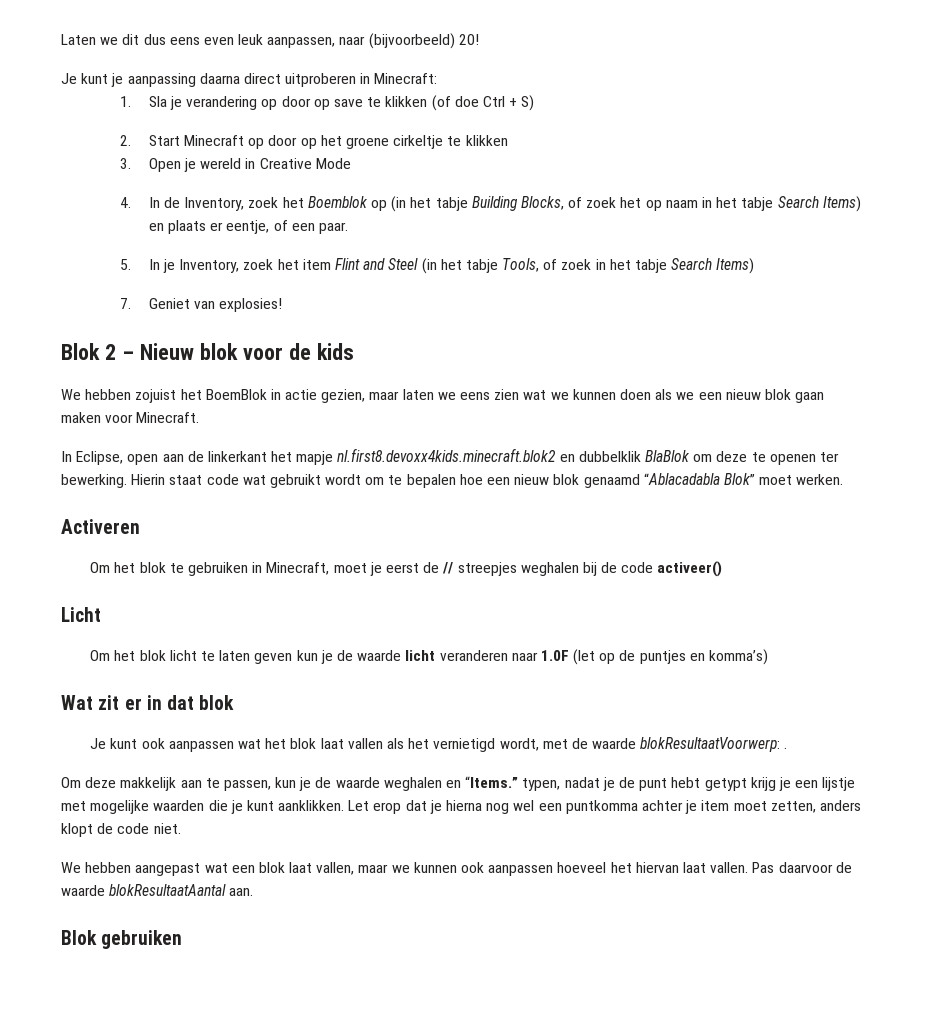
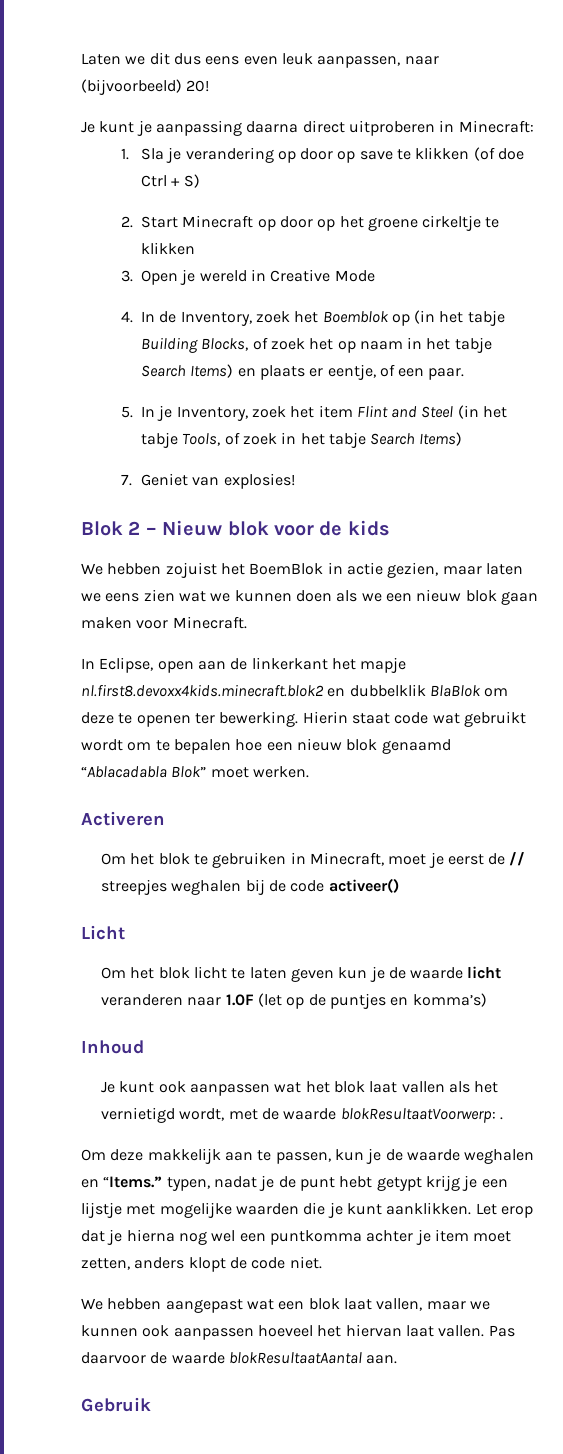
- Wat zit er in dat blok
+ Inhoud
- Blok gebruiken
+ Gebruik

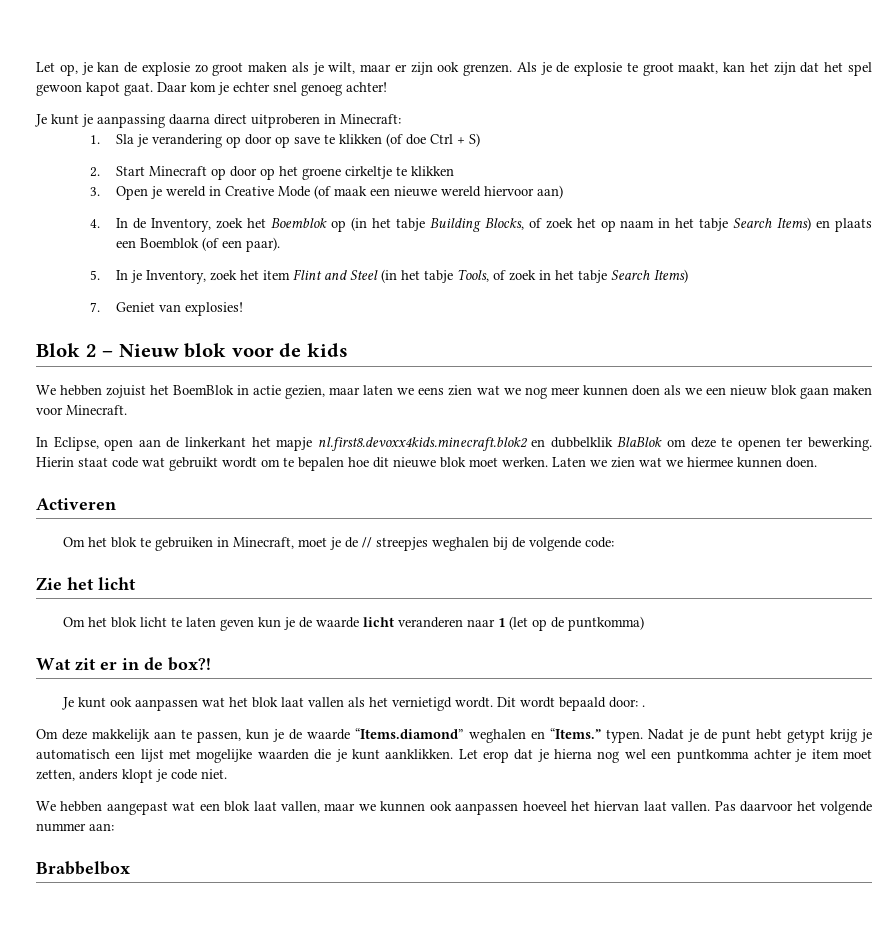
- Laten we dit dus eens even leuk aanpassen, naar (bijvoorbeeld) 20!
+ Let op, je kan de explosie zo groot maken als je wilt, maar er zijn ook grenzen. Als je de explosie te groot maakt, kan het zijn dat het spel gewoon kapot gaat. Daar kom je echter snel genoeg achter!
- 3. Open je wereld in Creative Mode
+ 3. Open je wereld in Creative Mode (of maak een nieuwe wereld hiervoor aan)
- 4. In de Inventory, zoek het Boemblok op (in het tabje Building Blocks, of zoek het op naam in het tabje Search Items) en plaats er eentje, of een paar.
+ 4. In de Inventory, zoek het Boemblok op (in het tabje Building Blocks, of zoek het op naam in het tabje Search Items) en plaats een Boemblok (of een paar).
- We hebben zojuist het BoemBlok in actie gezien, maar laten we eens zien wat we kunnen doen als we een nieuw blok gaan maken voor Minecraft.
+ We hebben zojuist het BoemBlok in actie gezien, maar laten we eens zien wat we nog meer kunnen doen als we een nieuw blok gaan maken voor Minecraft.
- Hierin staat code wat gebruikt wordt om te bepalen hoe een nieuw blok genaamd “Ablacadabla Blok” moet werken.
+ Hierin staat code wat gebruikt wordt om te bepalen hoe dit nieuwe blok moet werken. Laten we zien wat we hiermee kunnen doen.
- Om het blok te gebruiken in Minecraft, moet je eerst de // streepjes weghalen bij de code activeer()
- Licht
+ Om het blok te gebruiken in Minecraft, moet je de // streepjes weghalen bij de volgende code:
+ Zie het licht
- Om het blok licht te laten geven kun je de waarde licht veranderen naar 1.0F (let op de puntjes en komma’s)
- Inhoud
+ Om het blok licht te laten geven kun je de waarde licht veranderen naar 1 (let op de puntkomma)
+ Wat zit er in de box?!
- Je kunt ook aanpassen wat het blok laat vallen als het vernietigd wordt, met de waarde blokResultaatVoorwerp: .
+ Je kunt ook aanpassen wat het blok laat vallen als het vernietigd wordt. Dit wordt bepaald door: .
- Om deze makkelijk aan te passen, kun je de waarde weghalen en “Items.” typen, nadat je de punt hebt getypt krijg je een lijstje met mogelijke waarden die je kunt aanklikken.
+ Om deze makkelijk aan te passen, kun je de waarde “Items.diamond” weghalen en “Items.” typen. Nadat je de punt hebt getypt krijg je automatisch een lijst met mogelijke waarden die je kunt aanklikken.
- Let erop dat je hierna nog wel een puntkomma achter je item moet zetten, anders klopt de code niet.
+ Let erop dat je hierna nog wel een puntkomma achter je item moet zetten, anders klopt je code niet.
- Pas daarvoor de waarde blokResultaatAantal aan.
- Gebruik
+ Pas daarvoor het volgende nummer aan:
+ Brabbelbox

